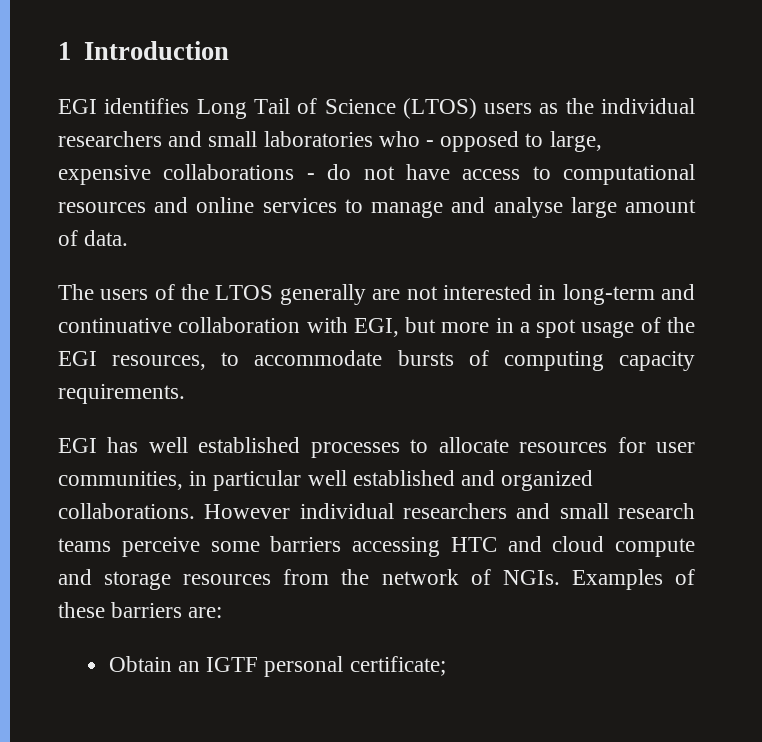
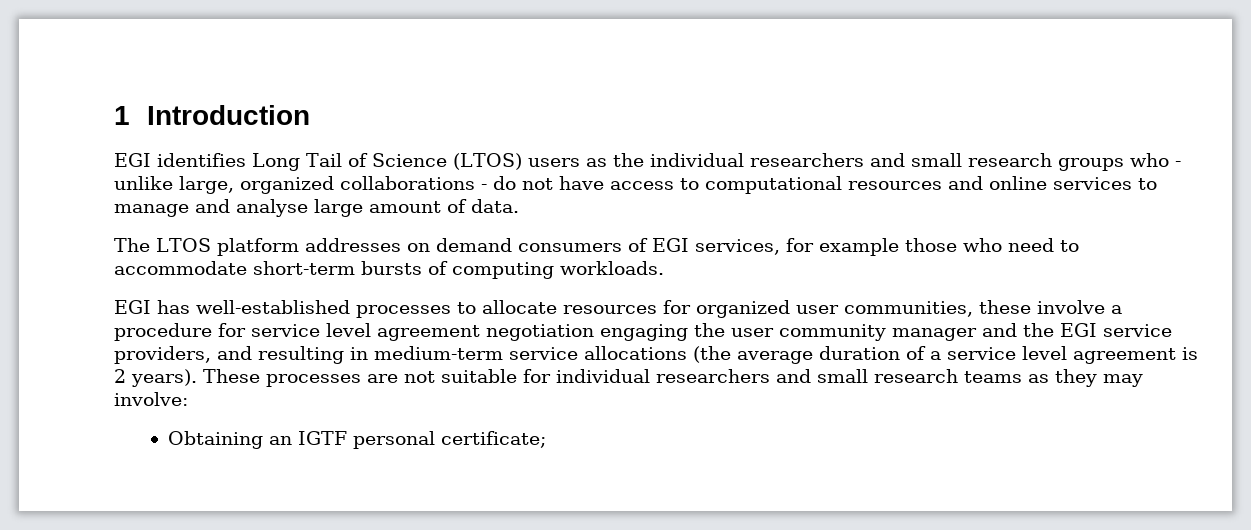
- EGI identifies Long Tail of Science (LTOS) users as the individual researchers and small laboratories who - opposed to large, expensive collaborations - do not have access to computational resources and online services to manage and analyse large amount of data.
+ EGI identifies Long Tail of Science (LTOS) users as the individual researchers and small research groups who - unlike large, organized collaborations - do not have access to computational resources and online services to manage and analyse large amount of data.
- The users of the LTOS generally are not interested in long-term and continuative collaboration with EGI, but more in a spot usage of the EGI resources, to accommodate bursts of computing capacity requirements.
+ The LTOS platform addresses on demand consumers of EGI services, for example those who need to accommodate short-term bursts of computing workloads.
- EGI has well established processes to allocate resources for user communities, in particular well established and organized collaborations. However individual researchers and small research teams perceive some barriers accessing HTC and cloud compute and storage resources from the network of NGIs. Examples of these barriers are:
- Obtain an IGTF personal certificate;
+ EGI has well-established processes to allocate resources for organized user communities, these involve a procedure for service level agreement negotiation engaging the user community manager and the EGI service providers, and resulting in medium-term service allocations (the average duration of a service level agreement is 2 years). These processes are not suitable for individual researchers and small research teams as they may involve:
+ Obtaining an IGTF personal certificate;

